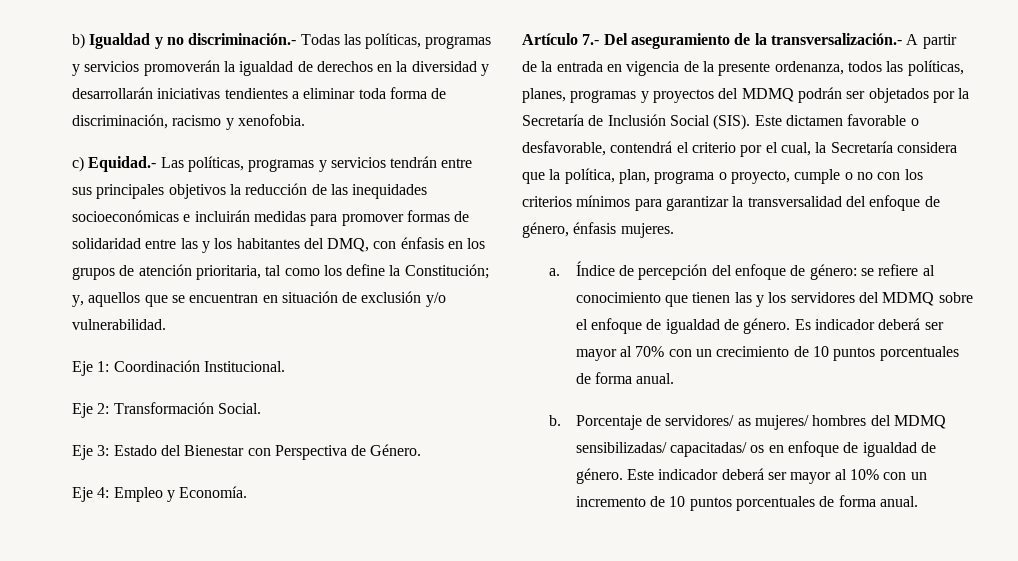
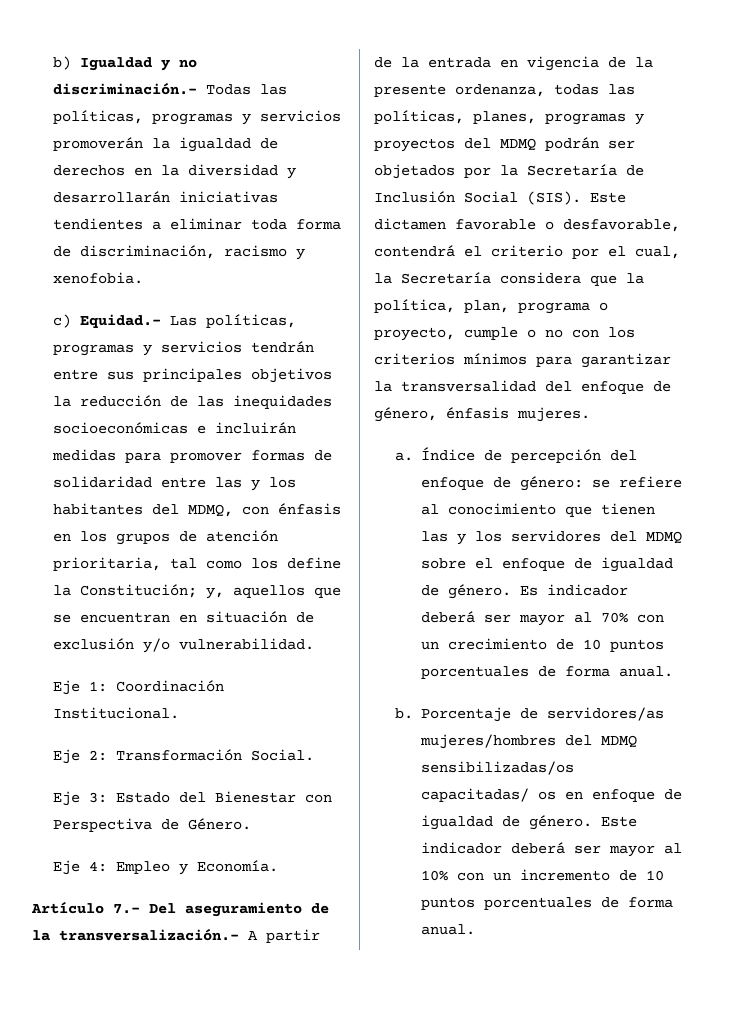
- c) Equidad.- Las políticas, programas y servicios tendrán entre sus principales objetivos la reducción de las inequidades socioeconómicas e incluirán medidas para promover formas de solidaridad entre las y los habitantes del DMQ, con énfasis en los grupos de atención prioritaria, tal como los define la Constitución; y, aquellos que se encuentran en situación de exclusión y/o vulnerabilidad.
+ c) Equidad.- Las políticas, programas y servicios tendrán entre sus principales objetivos la reducción de las inequidades socioeconómicas e incluirán medidas para promover formas de solidaridad entre las y los habitantes del MDMQ, con énfasis en los grupos de atención prioritaria, tal como los define la Constitución; y, aquellos que se encuentran en situación de exclusión y/o vulnerabilidad.
- Artículo 7.- Del aseguramiento de la transversalización.- A partir de la entrada en vigencia de la presente ordenanza, todos las políticas, planes, programas y proyectos del MDMQ podrán ser objetados por la Secretaría de Inclusión Social (SIS).
+ Artículo 7.- Del aseguramiento de la transversalización.- A partir de la entrada en vigencia de la presente ordenanza, todas las políticas, planes, programas y proyectos del MDMQ podrán ser objetados por la Secretaría de Inclusión Social (SIS).
- Porcentaje de servidores/ as mujeres/ hombres del MDMQ sensibilizadas/ capacitadas/ os en enfoque de igualdad de género.
+ Porcentaje de servidores/as mujeres/hombres del MDMQ sensibilizadas/os capacitadas/ os en enfoque de igualdad de género.

